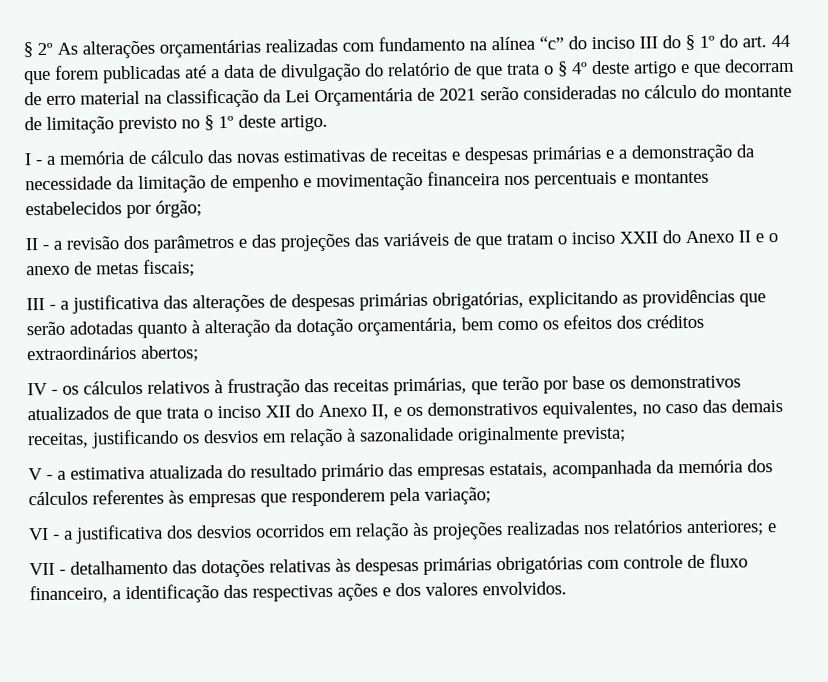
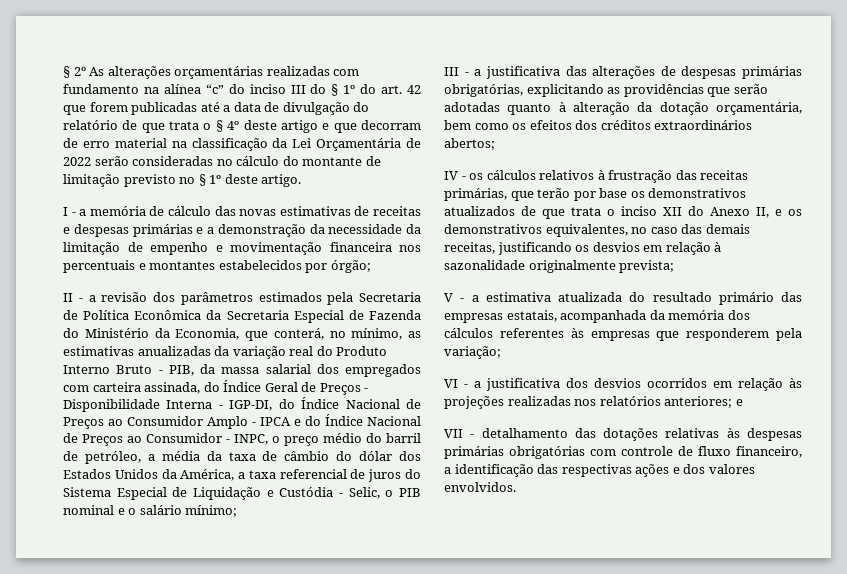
- § 2º As alterações orçamentárias realizadas com fundamento na alínea “c” do inciso III do § 1º do art. 44 que forem publicadas até a data de divulgação do relatório de que trata o § 4º deste artigo e que decorram de erro material na classificação da Lei Orçamentária de 2021 serão consideradas no cálculo do montante de limitação previsto no § 1º deste artigo.
+ § 2º As alterações orçamentárias realizadas com fundamento na alínea “c” do inciso III do § 1º do art. 42 que forem publicadas até a data de divulgação do relatório de que trata o § 4º deste artigo e que decorram de erro material na classificação da Lei Orçamentária de 2022 serão consideradas no cálculo do montante de limitação previsto no § 1º deste artigo.
- II - a revisão dos parâmetros e das projeções das variáveis de que tratam o inciso XXII do Anexo II e o anexo de metas fiscais;
+ II - a revisão dos parâmetros estimados pela Secretaria de Política Econômica da Secretaria Especial de Fazenda do Ministério da Economia, que conterá, no mínimo, as estimativas anualizadas da variação real do Produto Interno Bruto - PIB, da massa salarial dos empregados com carteira assinada, do Índice Geral de Preços - Disponibilidade Interna - IGP-DI, do Índice Nacional de Preços ao Consumidor Amplo - IPCA e do Índice Nacional de Preços ao Consumidor - INPC, o preço médio do barril de petróleo, a média da taxa de câmbio do dólar dos Estados Unidos da América, a taxa referencial de juros do Sistema Especial de Liquidação e Custódia - Selic, o PIB nominal e o salário mínimo;

